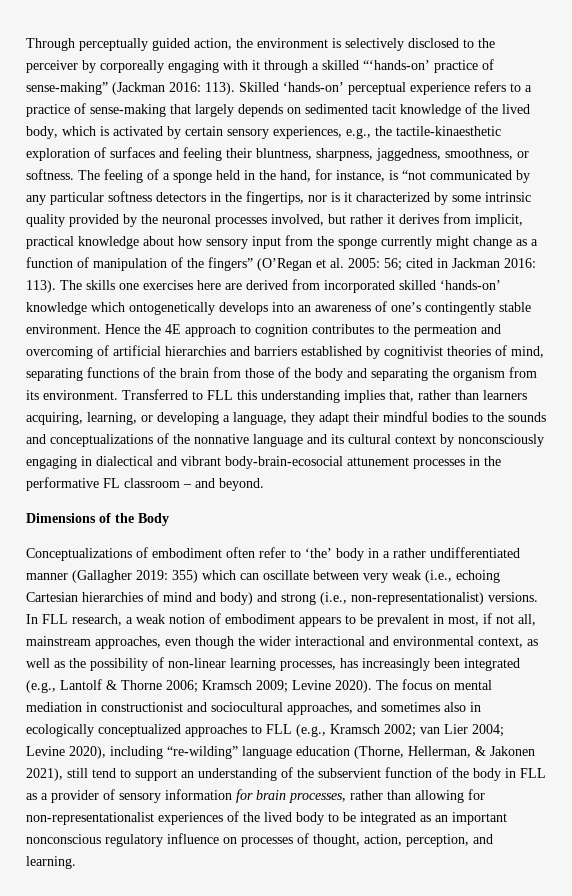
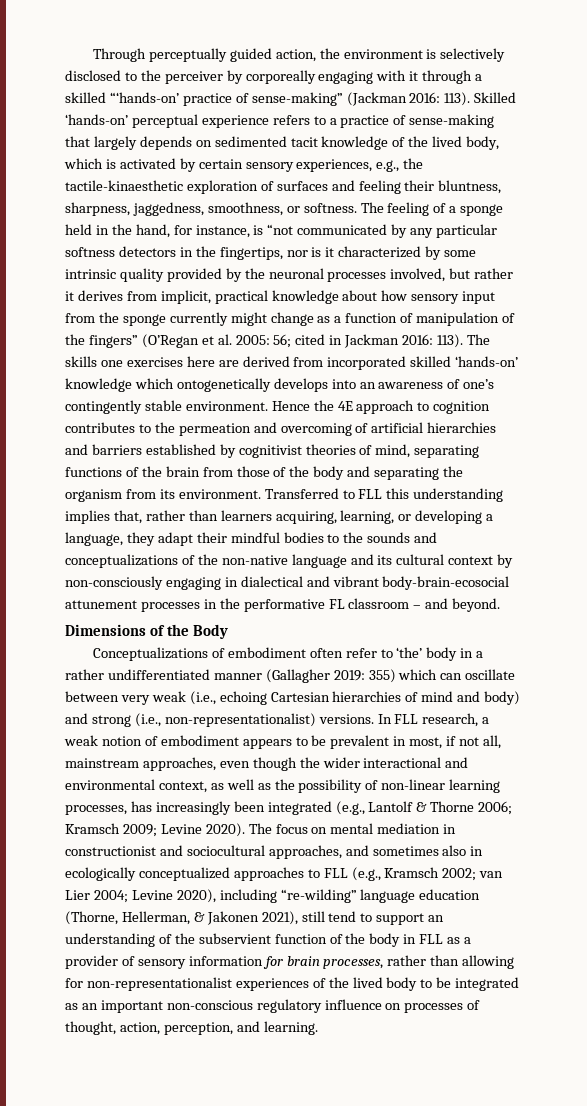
- Transferred to FLL this understanding implies that, rather than learners acquiring, learning, or developing a language, they adapt their mindful bodies to the sounds and conceptualizations of the nonnative language and its cultural context by nonconsciously engaging in dialectical and vibrant body-brain-ecosocial attunement processes in the performative FL classroom – and beyond.
+ Transferred to FLL this understanding implies that, rather than learners acquiring, learning, or developing a language, they adapt their mindful bodies to the sounds and conceptualizations of the non-native language and its cultural context by non-consciously engaging in dialectical and vibrant body-brain-ecosocial attunement processes in the performative FL classroom – and beyond.
- Levine 2020), including “re-wilding” language education (Thorne, Hellerman, & Jakonen 2021), still tend to support an understanding of the subservient function of the body in FLL as a provider of sensory information for brain processes, rather than allowing for non-representationalist experiences of the lived body to be integrated as an important nonconscious regulatory influence on processes of thought, action, perception, and learning.
+ Levine 2020), including “re-wilding” language education (Thorne, Hellerman, & Jakonen 2021), still tend to support an understanding of the subservient function of the body in FLL as a provider of sensory information for brain processes, rather than allowing for non-representationalist experiences of the lived body to be integrated as an important non-conscious regulatory influence on processes of thought, action, perception, and learning.

